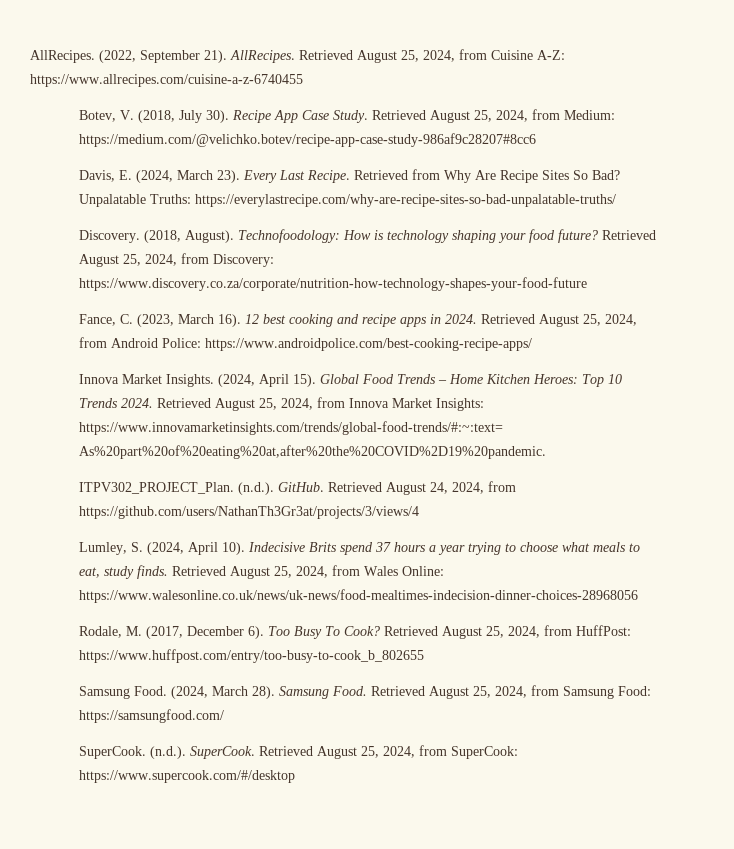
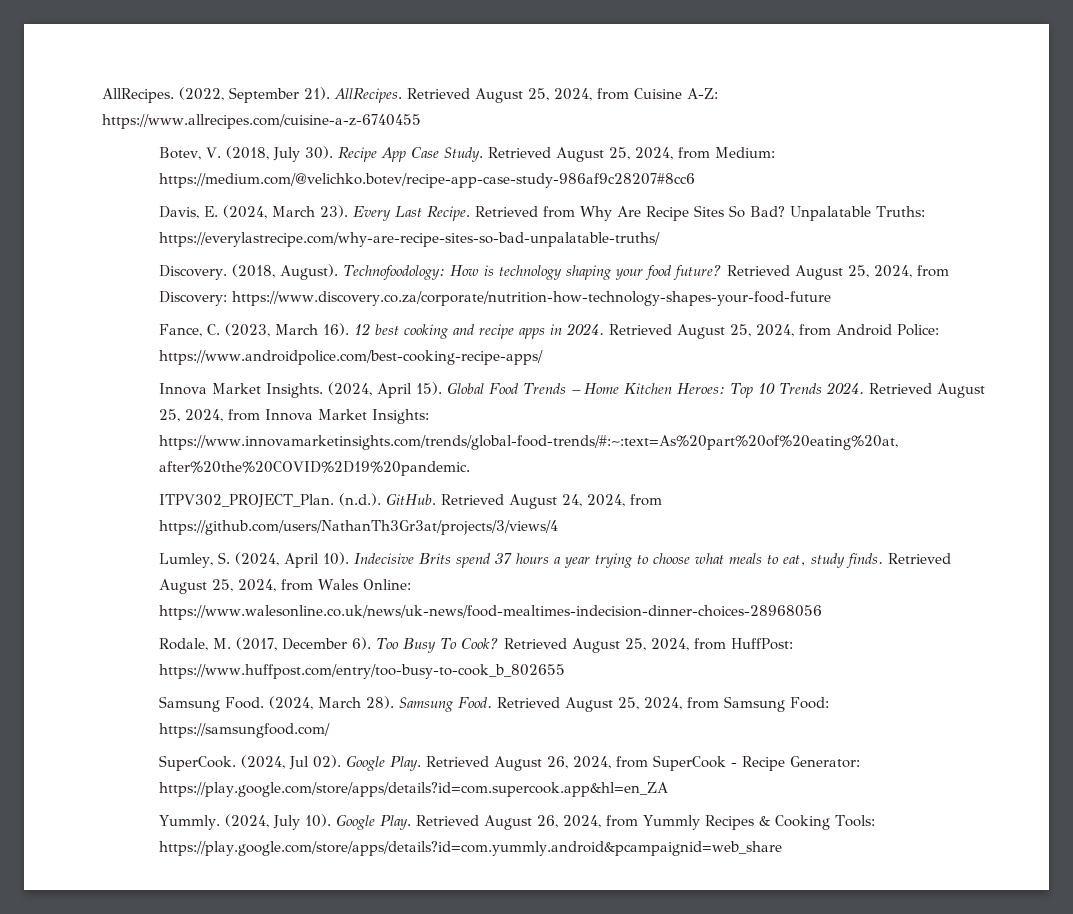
- (n.d.). SuperCook. Retrieved August 25, 2024, from SuperCook: https://www.supercook.com/#/desktop
+ (2024, Jul 02). Google Play. Retrieved August 26, 2024, from SuperCook - Recipe Generator: https://play.google.com/store/apps/details?id=com.supercook.app&hl=en_ZA
+ Yummly. (2024, July 10). Google Play. Retrieved August 26, 2024, from Yummly Recipes & Cooking Tools: https://play.google.com/store/apps/details?id=com.yummly.android&pcampaignid=web_share

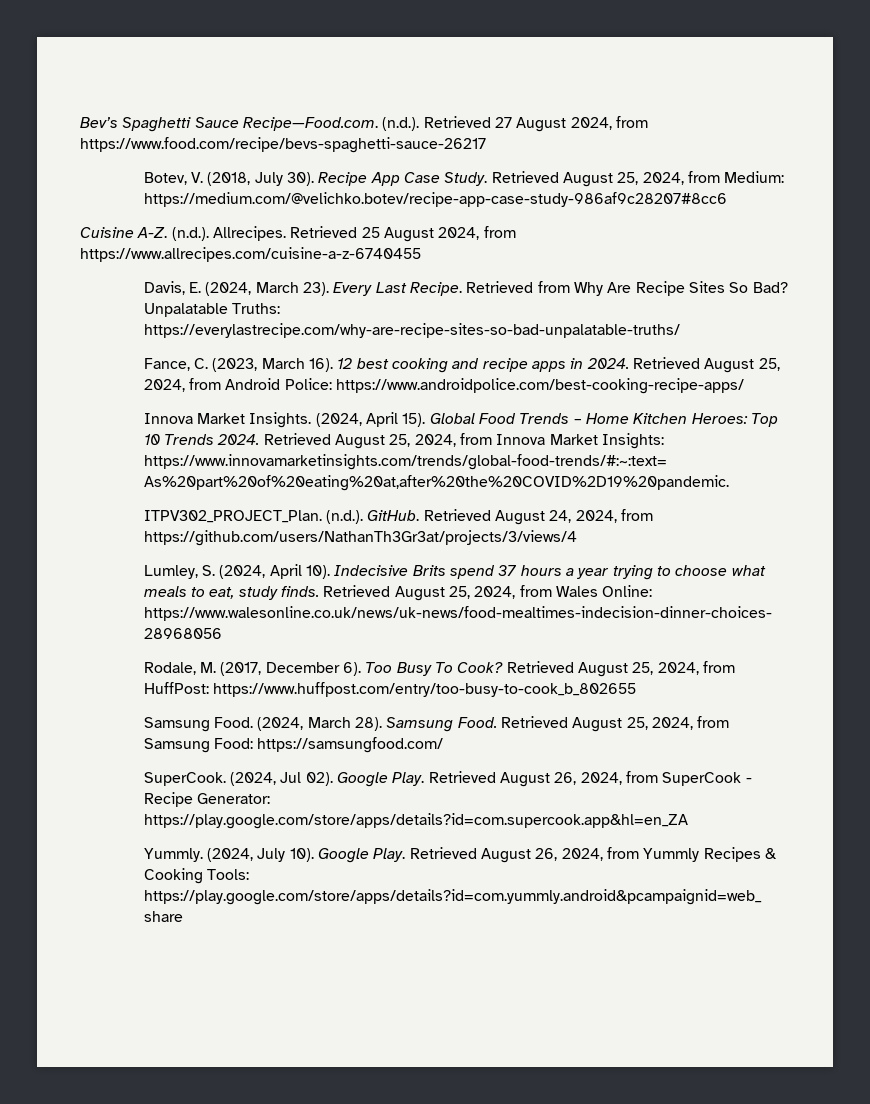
- AllRecipes. (2022, September 21). AllRecipes. Retrieved August 25, 2024, from Cuisine A-Z: https://www.allrecipes.com/cuisine-a-z-6740455
+ Bev’s Spaghetti Sauce Recipe—Food.com. (n.d.). Retrieved 27 August 2024, from https://www.food.com/recipe/bevs-spaghetti-sauce-26217
+ Cuisine A-Z. (n.d.). Allrecipes. Retrieved 25 August 2024, from https://www.allrecipes.com/cuisine-a-z-6740455
- Discovery. (2018, August). Technofoodology: How is technology shaping your food future? Retrieved August 25, 2024, from Discovery: https://www.discovery.co.za/corporate/nutrition-how-technology-shapes-your-food-future

